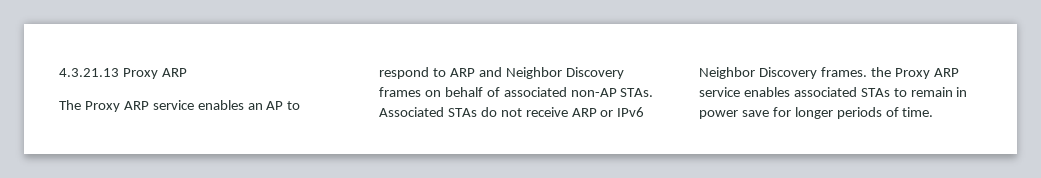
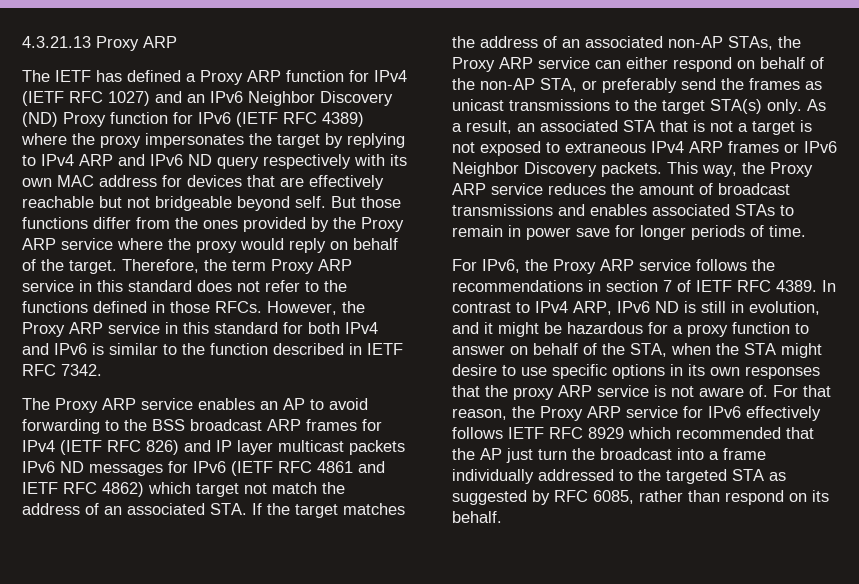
+ The IETF has defined a Proxy ARP function for IPv4 (IETF RFC 1027) and an IPv6 Neighbor Discovery (ND) Proxy function for IPv6 (IETF RFC 4389) where the proxy impersonates the target by replying to IPv4 ARP and IPv6 ND query respectively with its own MAC address for devices that are effectively reachable but not bridgeable beyond self. But those functions differ from the ones provided by the Proxy ARP service where the proxy would reply on behalf of the target. Therefore, the term Proxy ARP service in this standard does not refer to the functions defined in those RFCs. However, the Proxy ARP service in this standard for both IPv4 and IPv6 is similar to the function described in IETF RFC 7342.
- The Proxy ARP service enables an AP to respond to ARP and Neighbor Discovery frames on behalf of associated non-AP STAs. Associated STAs do not receive ARP or IPv6 Neighbor Discovery frames. the Proxy ARP service enables associated STAs to remain in power save for longer periods of time.
+ The Proxy ARP service enables an AP to avoid forwarding to the BSS broadcast ARP frames for IPv4 (IETF RFC 826) and IP layer multicast packets IPv6 ND messages for IPv6 (IETF RFC 4861 and IETF RFC 4862) which target not match the address of an associated STA. If the target matches the address of an associated non-AP STAs, the Proxy ARP service can either respond on behalf of the non-AP STA, or preferably send the frames as unicast transmissions to the target STA(s) only. As a result, an associated STA that is not a target is not exposed to extraneous IPv4 ARP frames or IPv6 Neighbor Discovery packets. This way, the Proxy ARP service reduces the amount of broadcast transmissions and enables associated STAs to remain in power save for longer periods of time.
+ For IPv6, the Proxy ARP service follows the recommendations in section 7 of IETF RFC 4389. In contrast to IPv4 ARP, IPv6 ND is still in evolution, and it might be hazardous for a proxy function to answer on behalf of the STA, when the STA might desire to use specific options in its own responses that the proxy ARP service is not aware of. For that reason, the Proxy ARP service for IPv6 effectively follows IETF RFC 8929 which recommended that the AP just turn the broadcast into a frame individually addressed to the targeted STA as suggested by RFC 6085, rather than respond on its behalf.

